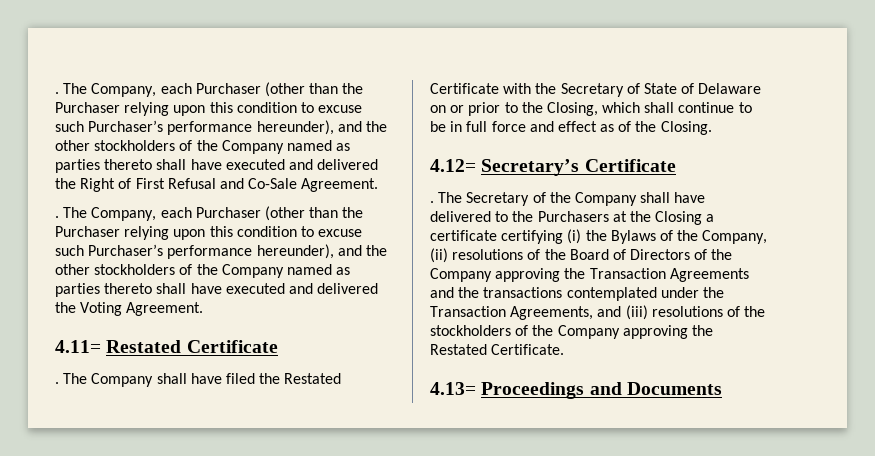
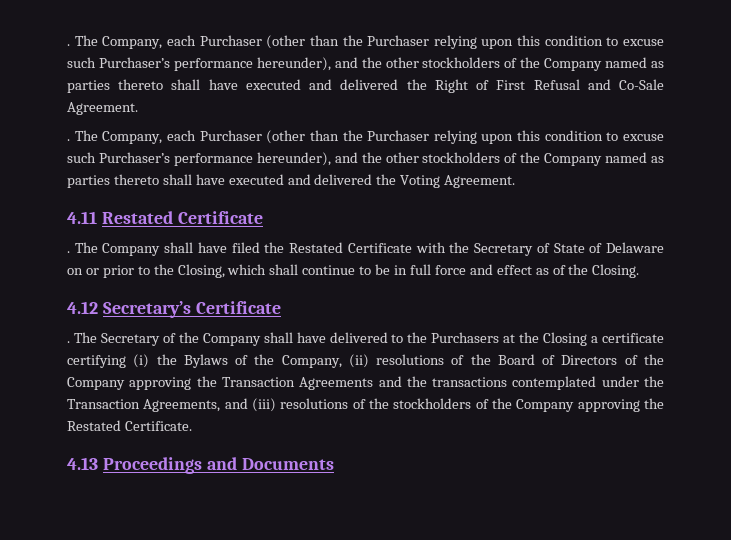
- 4.11= Restated Certificate
+ 4.11 Restated Certificate
- 4.12= Secretary’s Certificate
+ 4.12 Secretary’s Certificate
- 4.13= Proceedings and Documents
+ 4.13 Proceedings and Documents

